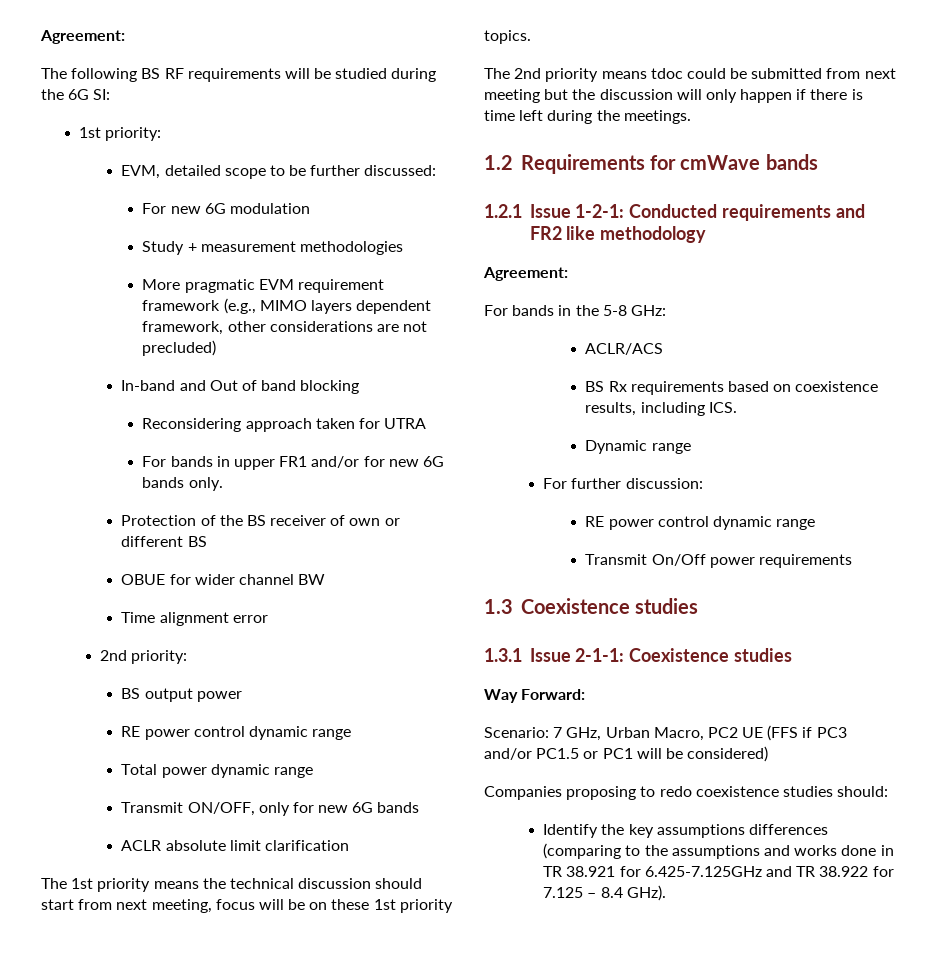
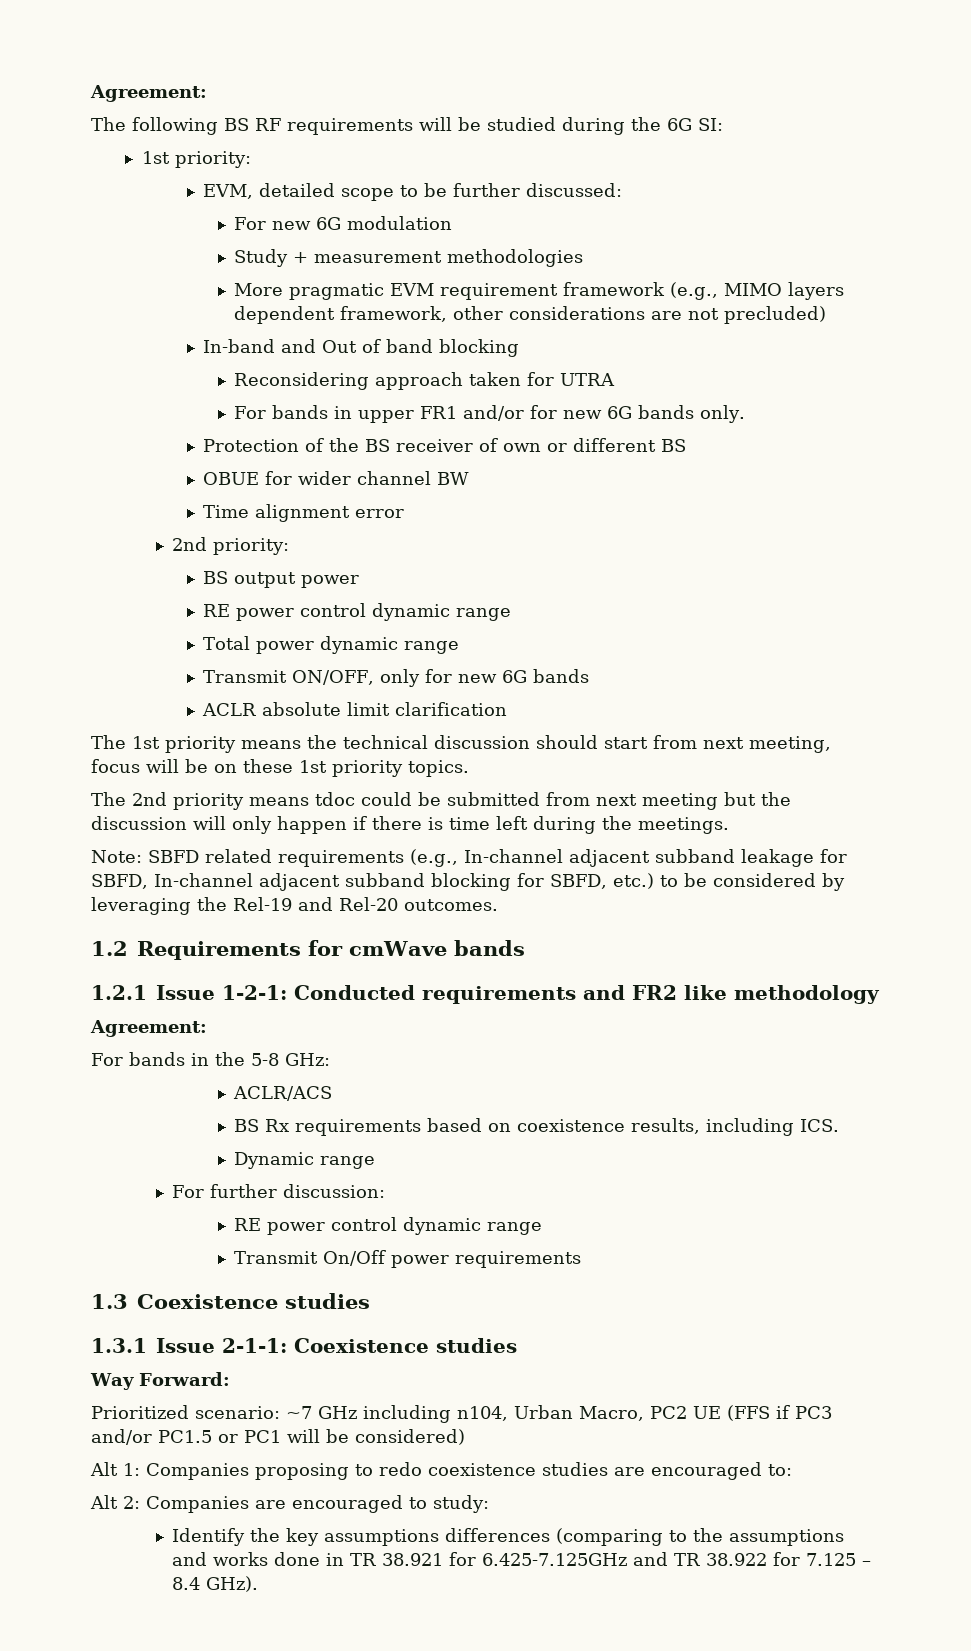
+ Note: SBFD related requirements (e.g., In-channel adjacent subband leakage for SBFD, In-channel adjacent subband blocking for SBFD, etc.) to be considered by leveraging the Rel-19 and Rel-20 outcomes.
- Scenario: 7 GHz, Urban Macro, PC2 UE (FFS if PC3 and/or PC1.5 or PC1 will be considered)
+ Prioritized scenario: ~7 GHz including n104, Urban Macro, PC2 UE (FFS if PC3 and/or PC1.5 or PC1 will be considered)
- Companies proposing to redo coexistence studies should:
+ Alt 1: Companies proposing to redo coexistence studies are encouraged to:
+ Alt 2: Companies are encouraged to study:

